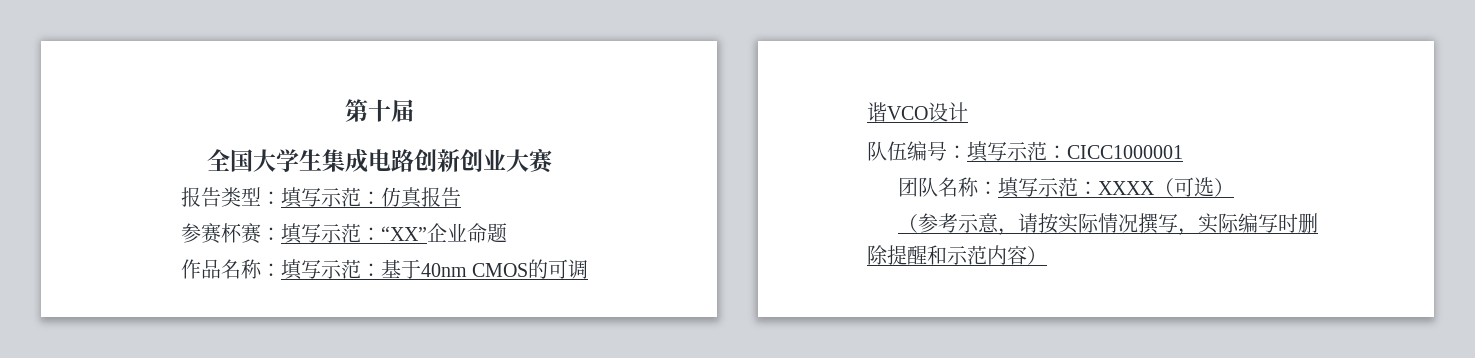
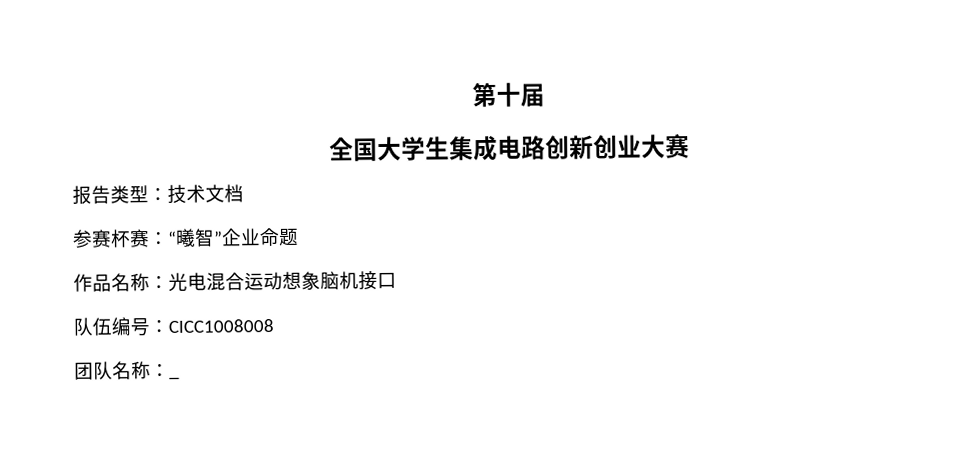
- 报告类型：填写示范：仿真报告
+ 报告类型：技术文档
- 参赛杯赛：填写示范：“XX”企业命题
+ 参赛杯赛：“曦智”企业命题
- 作品名称：填写示范：基于40nm CMOS的可调谐VCO设计
+ 作品名称：光电混合运动想象脑机接口
- 队伍编号：填写示范：CICC1000001
+ 队伍编号：CICC1008008
- 团队名称：填写示范：XXXX（可选）
- （参考示意，请按实际情况撰写，实际编写时删除提醒和示范内容）
+ 团队名称：_

